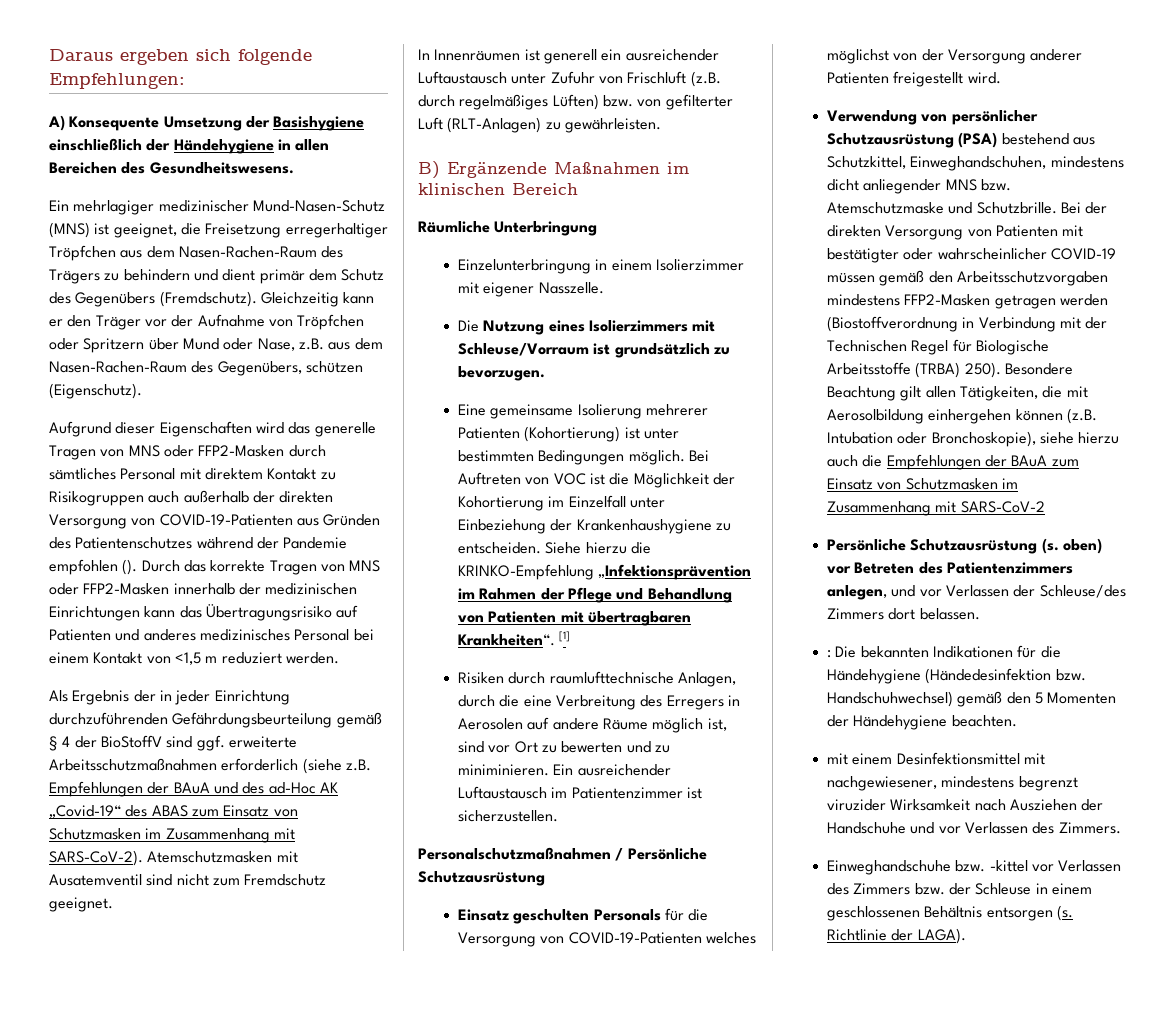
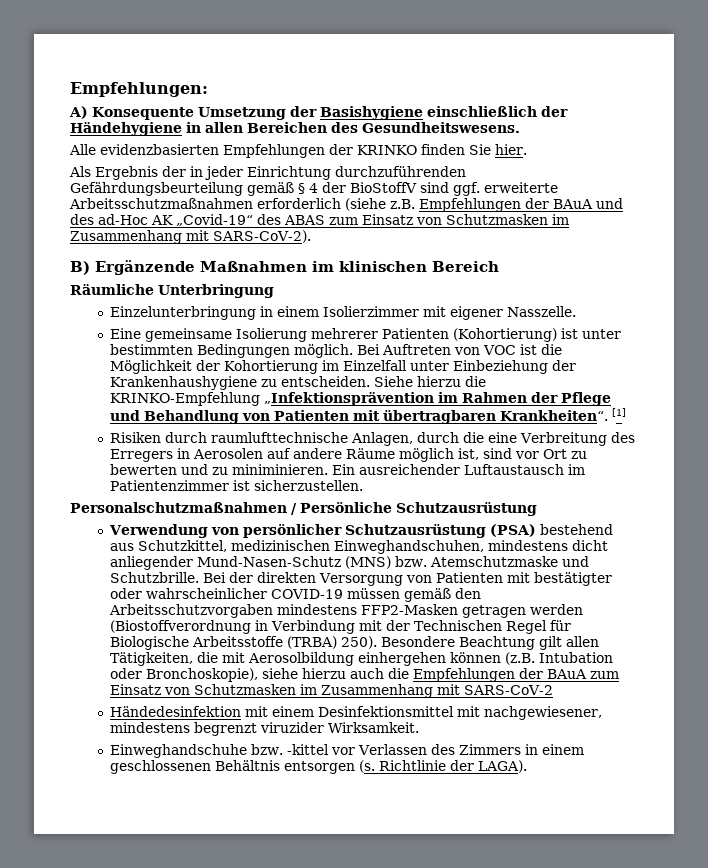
- Daraus ergeben sich folgende Empfehlungen:
+ Empfehlungen:
- Ein mehrlagiger medizinischer Mund-Nasen-Schutz (MNS) ist geeignet, die Freisetzung erregerhaltiger Tröpfchen aus dem Nasen-Rachen-Raum des Trägers zu behindern und dient primär dem Schutz des Gegenübers (Fremdschutz). Gleichzeitig kann er den Träger vor der Aufnahme von Tröpfchen oder Spritzern über Mund oder Nase, z.B. aus dem Nasen-Rachen-Raum des Gegenübers, schützen (Eigenschutz).
- Aufgrund dieser Eigenschaften wird das generelle Tragen von MNS oder FFP2-Masken durch sämtliches Personal mit direktem Kontakt zu Risikogruppen auch außerhalb der direkten Versorgung von COVID-19-Patienten aus Gründen des Patientenschutzes während der Pandemie empfohlen (). Durch das korrekte Tragen von MNS oder FFP2-Masken innerhalb der medizinischen Einrichtungen kann das Übertragungsrisiko auf Patienten und anderes medizinisches Personal bei einem Kontakt von <1,5 m reduziert werden.
+ Alle evidenzbasierten Empfehlungen der KRINKO finden Sie hier.
- Atemschutzmasken mit Ausatemventil sind nicht zum Fremdschutz geeignet.
- In Innenräumen ist generell ein ausreichender Luftaustausch unter Zufuhr von Frischluft (z.B. durch regelmäßiges Lüften) bzw. von gefilterter Luft (RLT-Anlagen) zu gewährleisten.
- Die Nutzung eines Isolierzimmers mit Schleuse/Vorraum ist grundsätzlich zu bevorzugen.
- Einsatz geschulten Personals für die Versorgung von COVID-19-Patienten welches möglichst von der Versorgung anderer Patienten freigestellt wird.
- Verwendung von persönlicher Schutzausrüstung (PSA) bestehend aus Schutzkittel, Einweghandschuhen, mindestens dicht anliegender MNS bzw. Atemschutzmaske und Schutzbrille.
+ Verwendung von persönlicher Schutzausrüstung (PSA) bestehend aus Schutzkittel, medizinischen Einweghandschuhen, mindestens dicht anliegender Mund-Nasen-Schutz (MNS) bzw. Atemschutzmaske und Schutzbrille.
- Persönliche Schutzausrüstung (s. oben) vor Betreten des Patientenzimmers anlegen, und vor Verlassen der Schleuse/des Zimmers dort belassen.
- : Die bekannten Indikationen für die Händehygiene (Händedesinfektion bzw. Handschuhwechsel) gemäß den 5 Momenten der Händehygiene beachten.
- mit einem Desinfektionsmittel mit nachgewiesener, mindestens begrenzt viruzider Wirksamkeit nach Ausziehen der Handschuhe und vor Verlassen des Zimmers.
+ Händedesinfektion mit einem Desinfektionsmittel mit nachgewiesener, mindestens begrenzt viruzider Wirksamkeit.
- Einweghandschuhe bzw. -kittel vor Verlassen des Zimmers bzw. der Schleuse in einem geschlossenen Behältnis entsorgen (s.
+ Einweghandschuhe bzw. -kittel vor Verlassen des Zimmers in einem geschlossenen Behältnis entsorgen (s.

